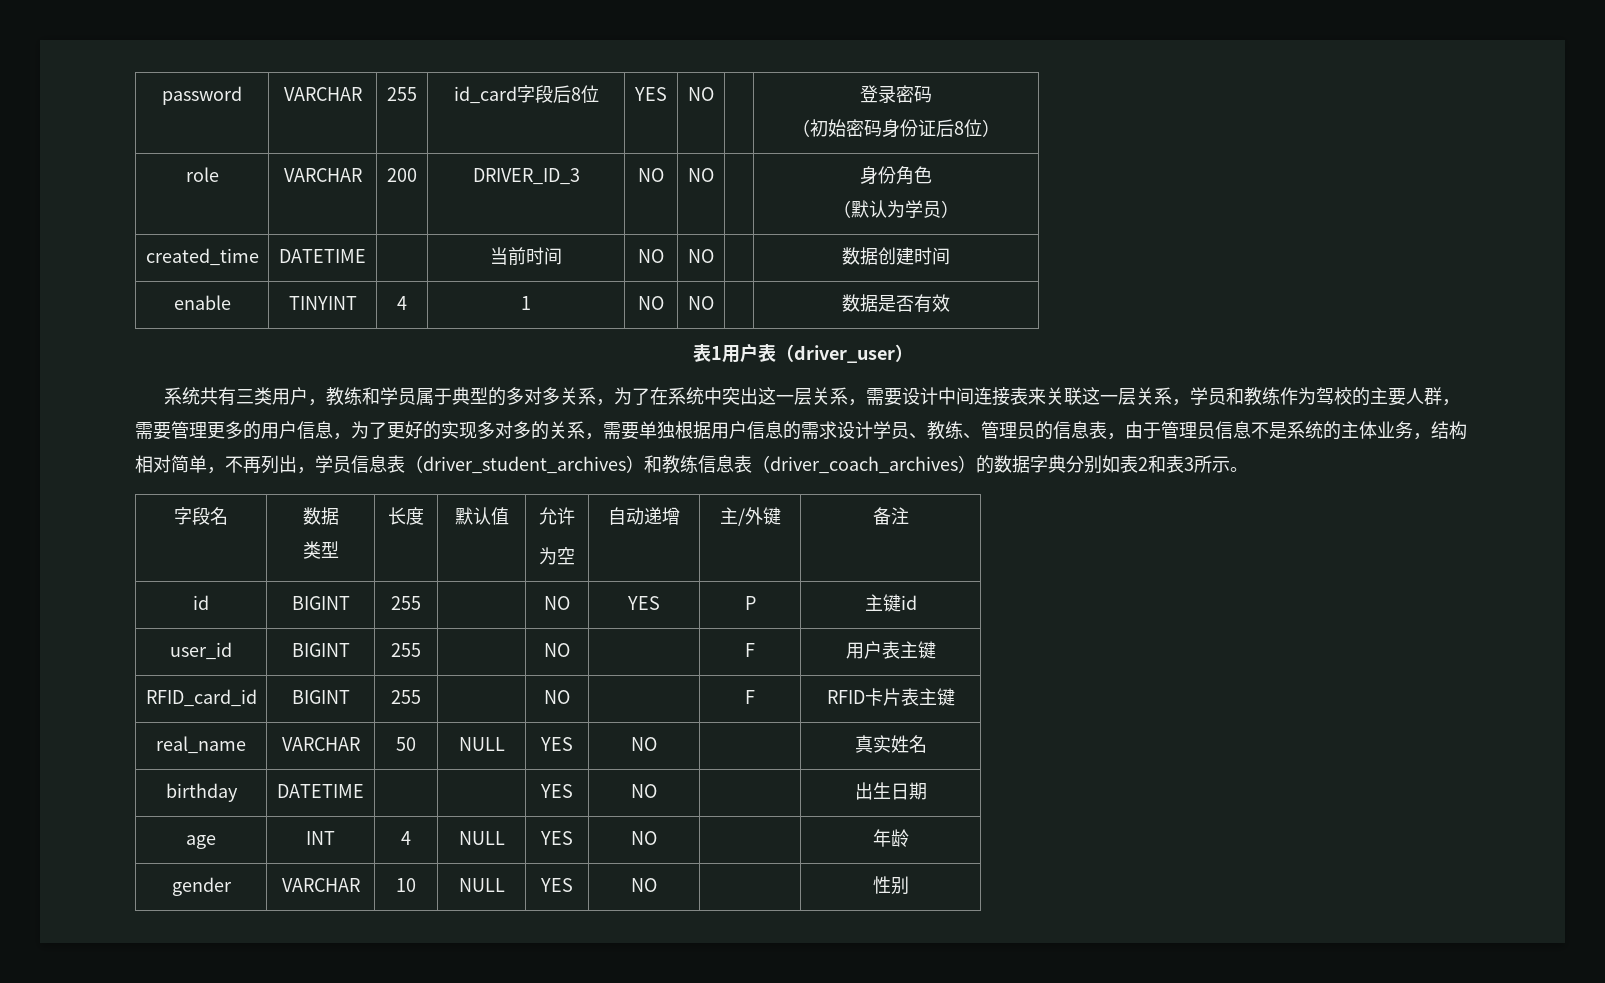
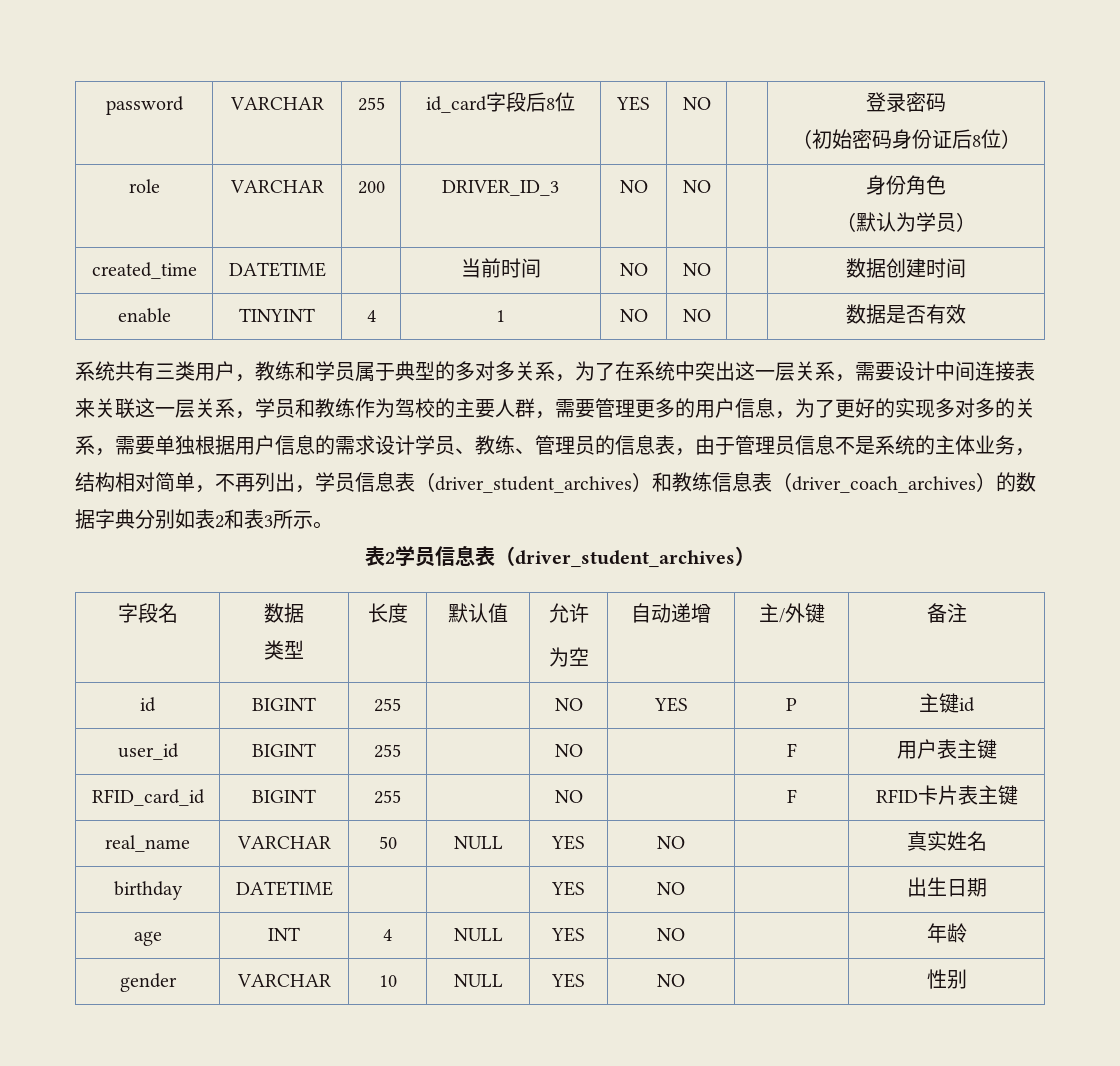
- 表1用户表（driver_user）
+ 表2学员信息表（driver_student_archives）

